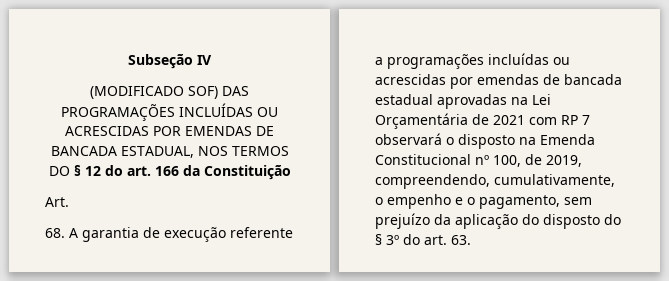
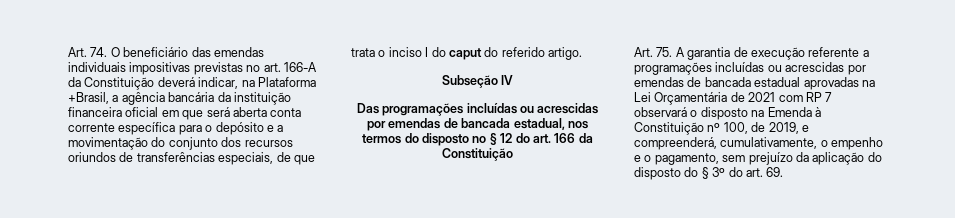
+ Art. 74. O beneficiário das emendas individuais impositivas previstas no art. 166-A da Constituição deverá indicar, na Plataforma +Brasil, a agência bancária da instituição financeira oficial em que será aberta conta corrente específica para o depósito e a movimentação do conjunto dos recursos oriundos de transferências especiais, de que trata o inciso I do caput do referido artigo.
  Subseção IV
- (MODIFICADO SOF) DAS PROGRAMAÇÕES INCLUÍDAS OU ACRESCIDAS POR EMENDAS DE BANCADA ESTADUAL, NOS TERMOS DO § 12 do art. 166 da Constituição
+ Das programações incluídas ou acrescidas por emendas de bancada estadual, nos termos do disposto no § 12 do art. 166 da Constituição
- Art.
- 68. A garantia de execução referente a programações incluídas ou acrescidas por emendas de bancada estadual aprovadas na Lei Orçamentária de 2021 com RP 7 observará o disposto na Emenda Constitucional nº 100, de 2019, compreendendo, cumulativamente, o empenho e o pagamento, sem prejuízo da aplicação do disposto do § 3º do art. 63.
+ Art. 75. A garantia de execução referente a programações incluídas ou acrescidas por emendas de bancada estadual aprovadas na Lei Orçamentária de 2021 com RP 7 observará o disposto na Emenda à Constituição nº 100, de 2019, e compreenderá, cumulativamente, o empenho e o pagamento, sem prejuízo da aplicação do disposto do § 3º do art. 69.

